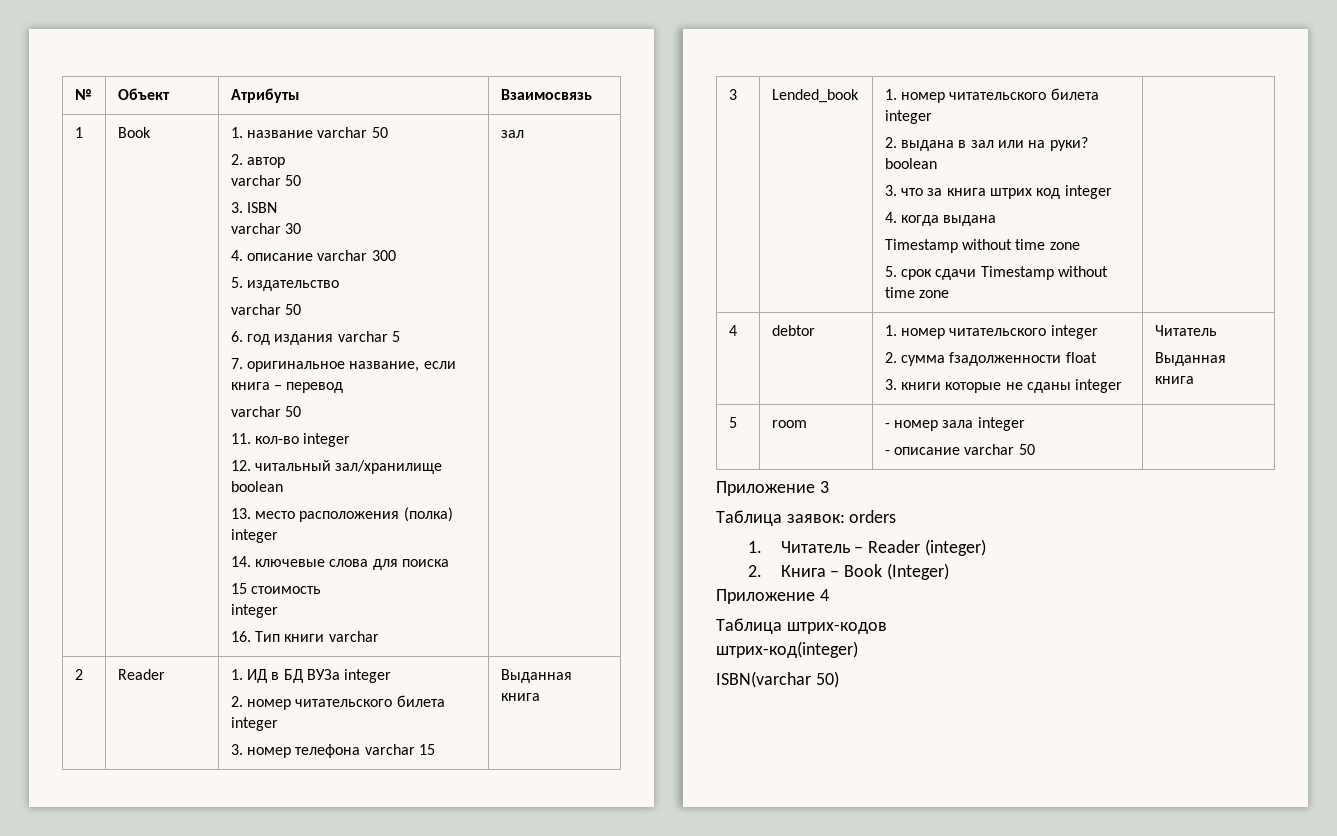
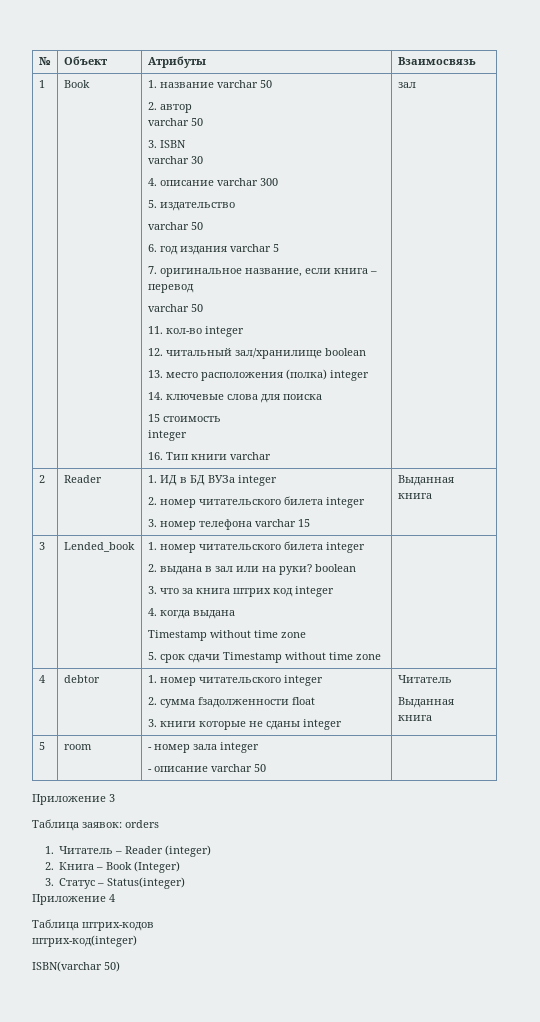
+ 3. Статус – Status(integer)

